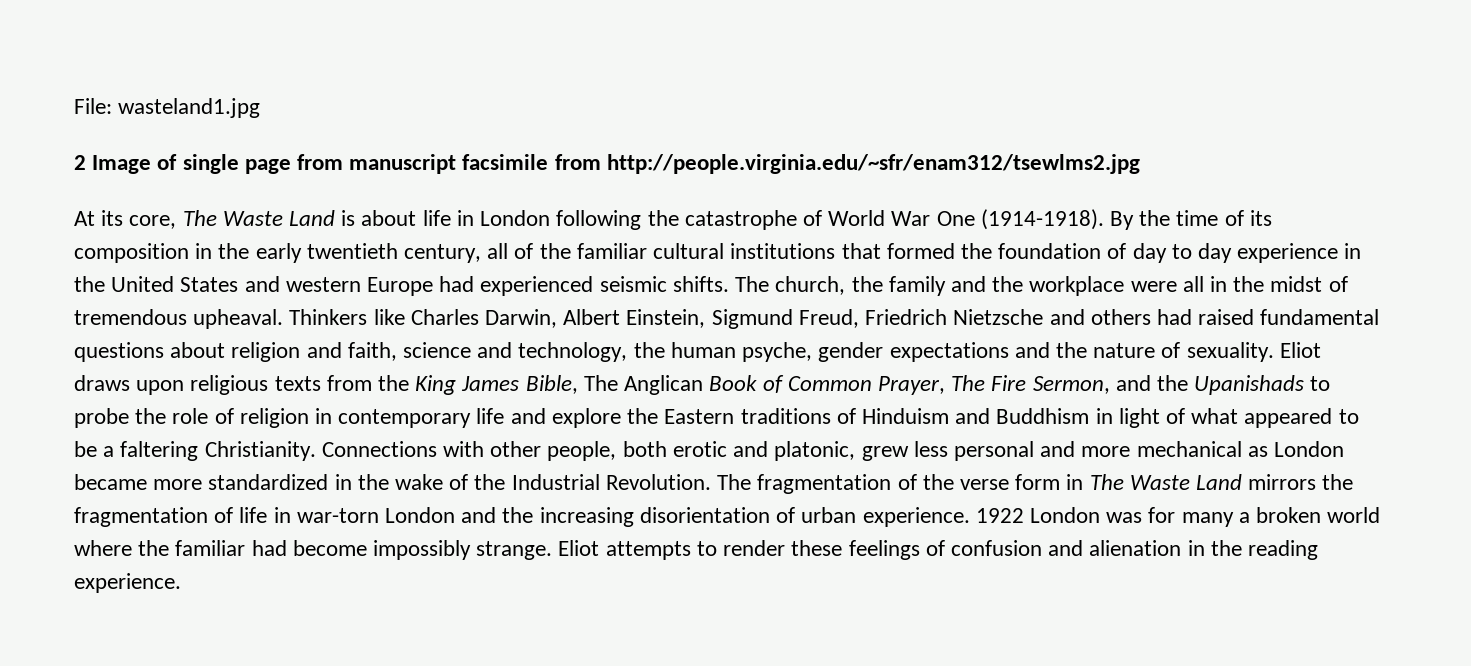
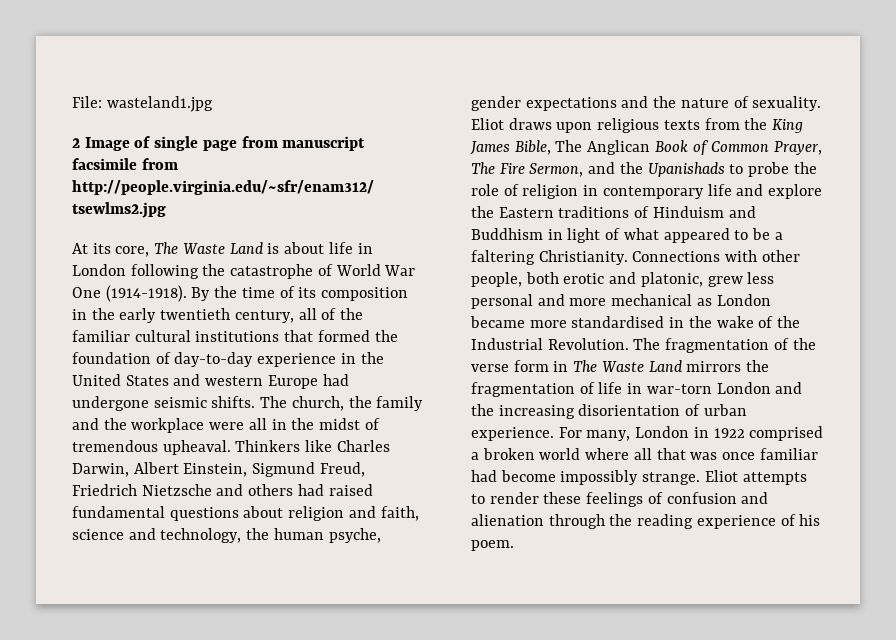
- By the time of its composition in the early twentieth century, all of the familiar cultural institutions that formed the foundation of day to day experience in the United States and western Europe had experienced seismic shifts.
+ By the time of its composition in the early twentieth century, all of the familiar cultural institutions that formed the foundation of day-to-day experience in the United States and western Europe had undergone seismic shifts.
- Connections with other people, both erotic and platonic, grew less personal and more mechanical as London became more standardized in the wake of the Industrial Revolution.
+ Connections with other people, both erotic and platonic, grew less personal and more mechanical as London became more standardised in the wake of the Industrial Revolution.
- 1922 London was for many a broken world where the familiar had become impossibly strange.
+ For many, London in 1922 comprised a broken world where all that was once familiar had become impossibly strange.
- Eliot attempts to render these feelings of confusion and alienation in the reading experience.
+ Eliot attempts to render these feelings of confusion and alienation through the reading experience of his poem.

